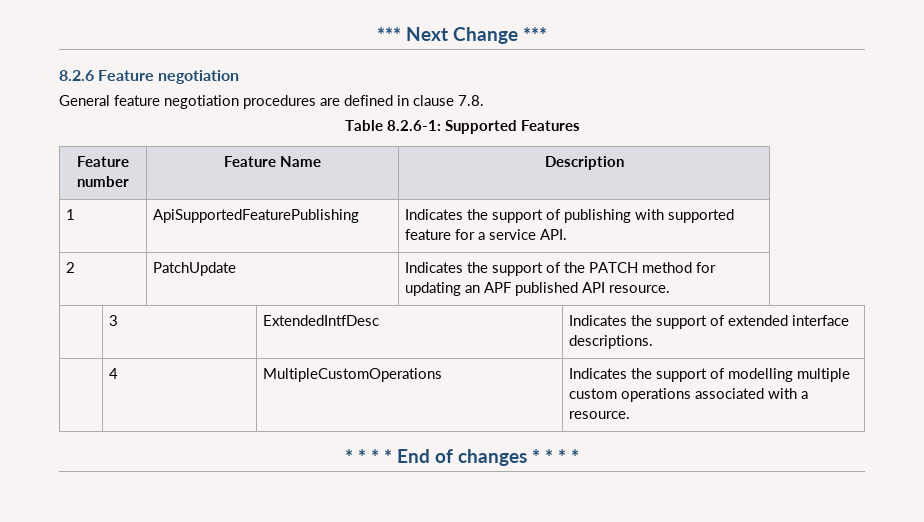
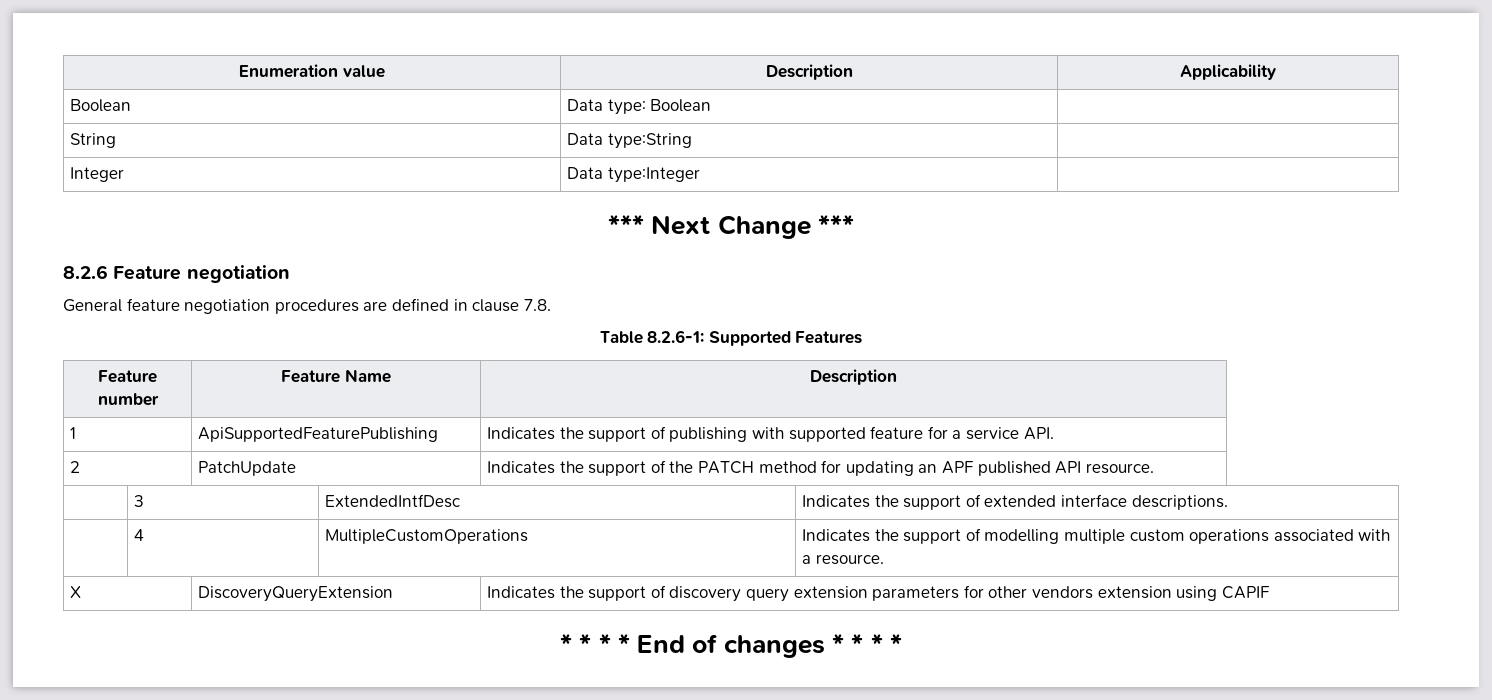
+ Enumeration value | Description | Applicability
+ Boolean | Data type: Boolean |
+ String | Data type:String |
+ Integer | Data type:Integer |
+ X | DiscoveryQueryExtension | Indicates the support of discovery query extension parameters for other vendors extension using CAPIF

